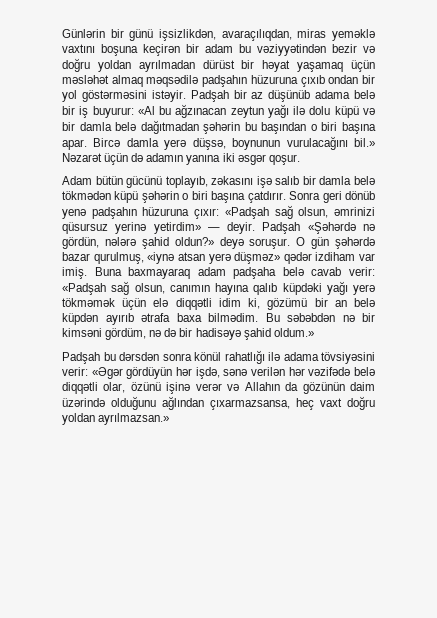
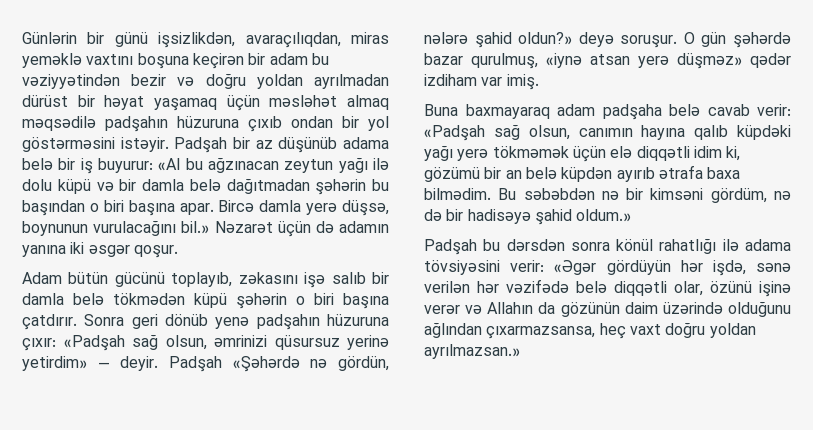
- O gün şəhərdə bazar qurulmuş, «iynə atsan yerə düşməz» qədər izdiham var imiş. Buna baxmayaraq adam padşaha belə cavab verir: «Padşah sağ olsun, canımın hayına qalıb küpdəki yağı yerə tökməmək üçün elə diqqətli idim ki, gözümü bir an belə küpdən ayırıb ətrafa baxa bilmədim.
+ O gün şəhərdə bazar qurulmuş, «iynə atsan yerə düşməz» qədər izdiham var imiş.
+ Buna baxmayaraq adam padşaha belə cavab verir: «Padşah sağ olsun, canımın hayına qalıb küpdəki yağı yerə tökməmək üçün elə diqqətli idim ki, gözümü bir an belə küpdən ayırıb ətrafa baxa bilmədim.

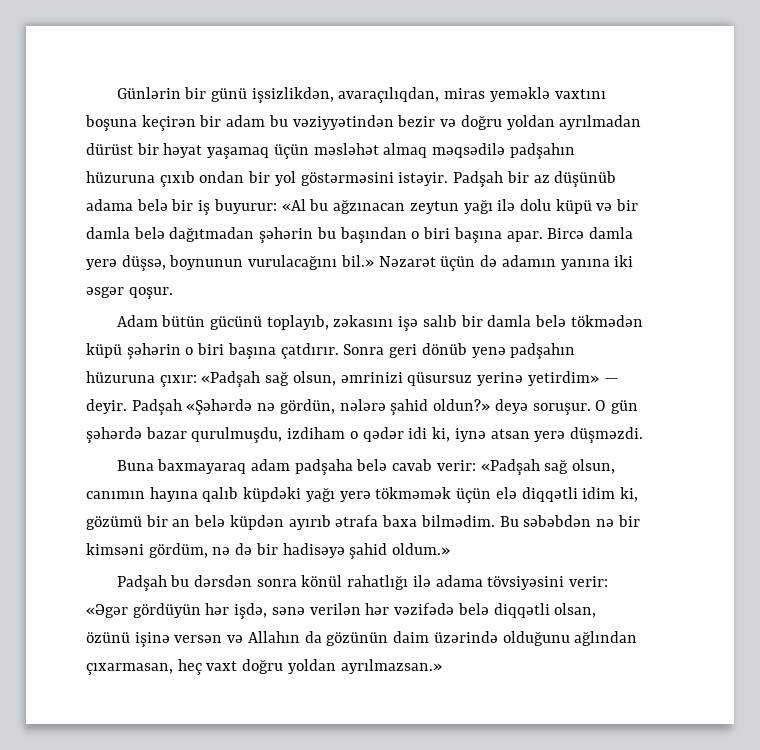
- O gün şəhərdə bazar qurulmuş, «iynə atsan yerə düşməz» qədər izdiham var imiş.
+ O gün şəhərdə bazar qurulmuşdu, izdiham o qədər idi ki, iynə atsan yerə düşməzdi.
- Padşah bu dərsdən sonra könül rahatlığı ilə adama tövsiyəsini verir: «Əgər gördüyün hər işdə, sənə verilən hər vəzifədə belə diqqətli olar, özünü işinə verər və Allahın da gözünün daim üzərində olduğunu ağlından çıxarmazsansa, heç vaxt doğru yoldan ayrılmazsan.»
+ Padşah bu dərsdən sonra könül rahatlığı ilə adama tövsiyəsini verir: «Əgər gördüyün hər işdə, sənə verilən hər vəzifədə belə diqqətli olsan, özünü işinə versən və Allahın da gözünün daim üzərində olduğunu ağlından çıxarmasan, heç vaxt doğru yoldan ayrılmazsan.»

